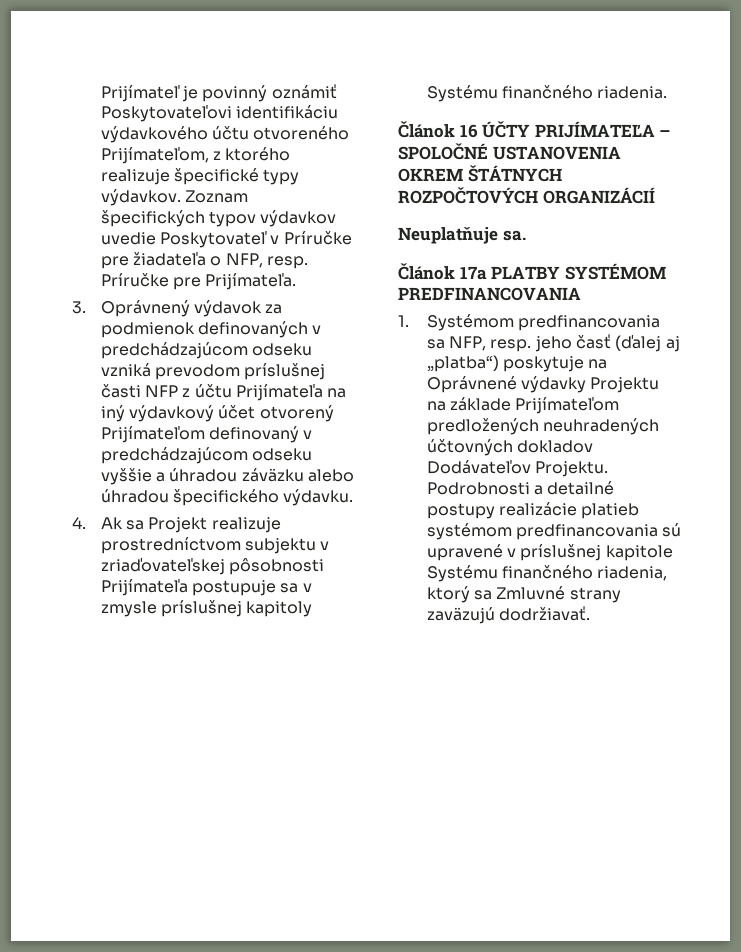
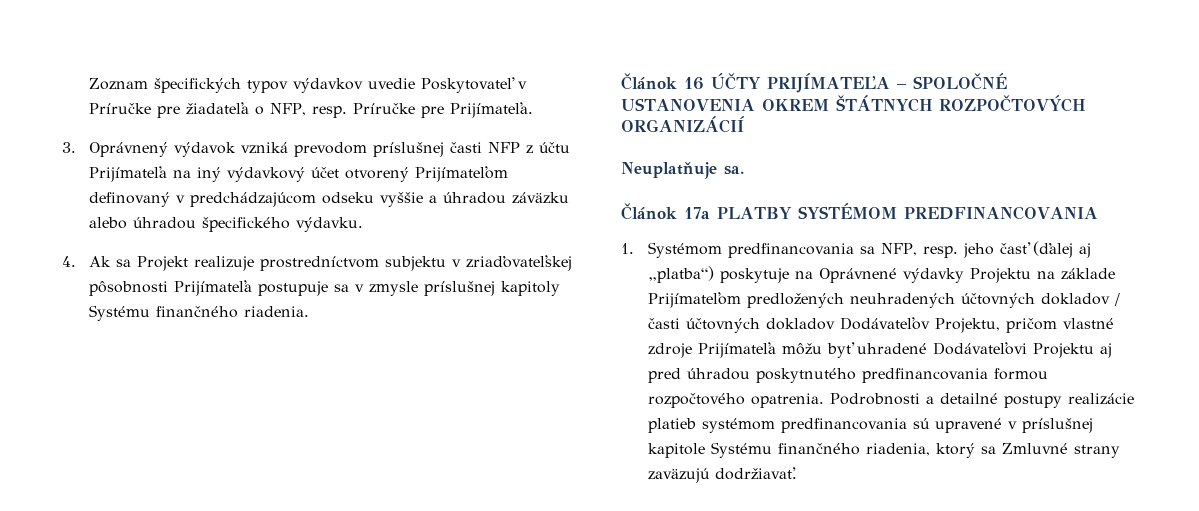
- Prijímateľ je povinný oznámiť Poskytovateľovi identifikáciu výdavkového účtu otvoreného Prijímateľom, z ktorého realizuje špecifické typy výdavkov.
- 3. Oprávnený výdavok za podmienok definovaných v predchádzajúcom odseku vzniká prevodom príslušnej časti NFP z účtu Prijímateľa na iný výdavkový účet otvorený Prijímateľom definovaný v predchádzajúcom odseku vyššie a úhradou záväzku alebo úhradou špecifického výdavku.
+ 3. Oprávnený výdavok vzniká prevodom príslušnej časti NFP z účtu Prijímateľa na iný výdavkový účet otvorený Prijímateľom definovaný v predchádzajúcom odseku vyššie a úhradou záväzku alebo úhradou špecifického výdavku.
- 1. Systémom predfinancovania sa NFP, resp. jeho časť (ďalej aj „platba“) poskytuje na Oprávnené výdavky Projektu na základe Prijímateľom predložených neuhradených účtovných dokladov Dodávateľov Projektu.
+ 1. Systémom predfinancovania sa NFP, resp. jeho časť (ďalej aj „platba“) poskytuje na Oprávnené výdavky Projektu na základe Prijímateľom predložených neuhradených účtovných dokladov / časti účtovných dokladov Dodávateľov Projektu, pričom vlastné zdroje Prijímateľa môžu byť uhradené Dodávateľovi Projektu aj pred úhradou poskytnutého predfinancovania formou rozpočtového opatrenia.

